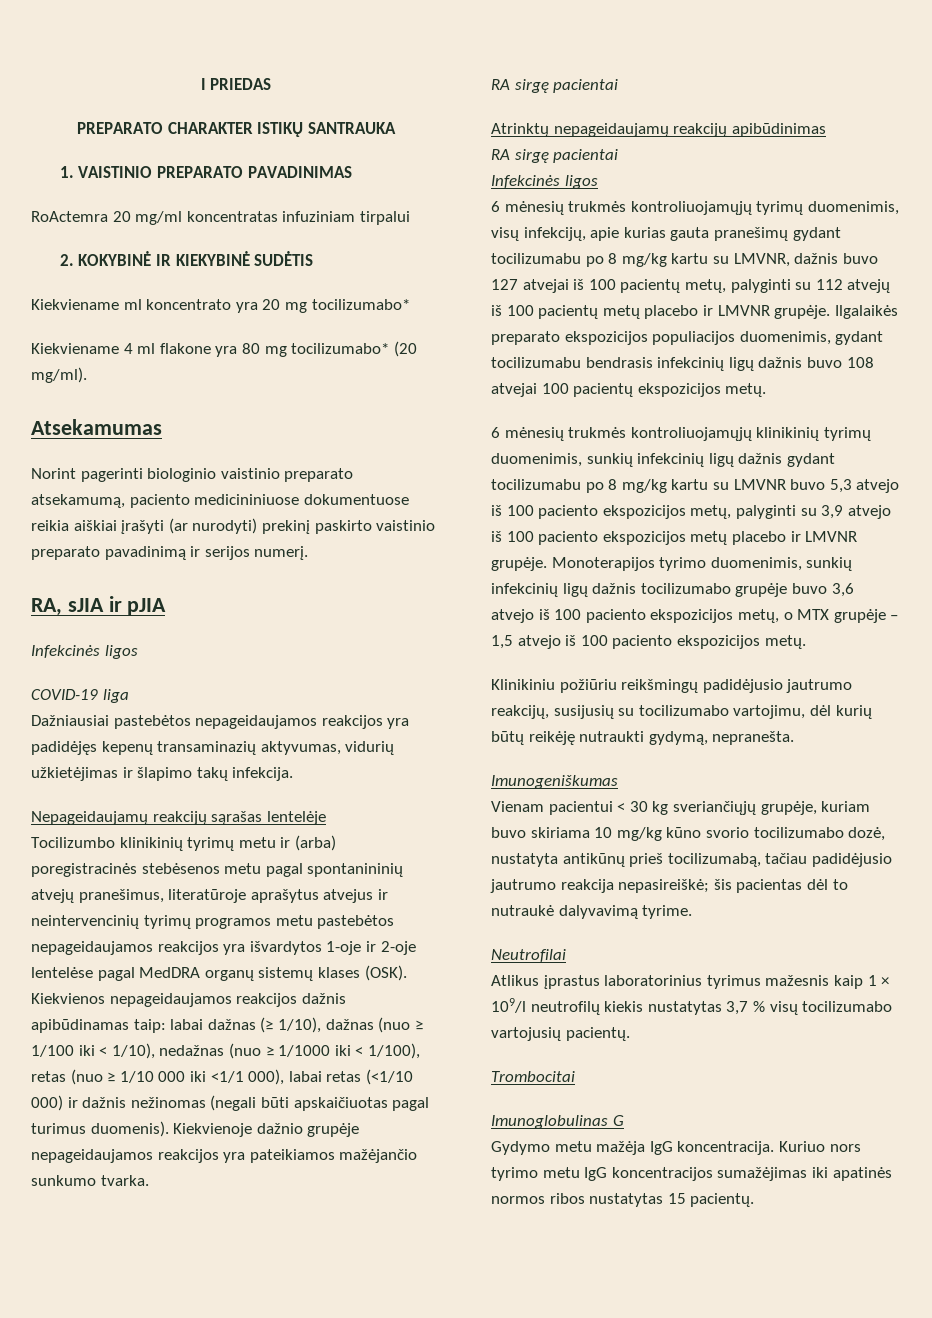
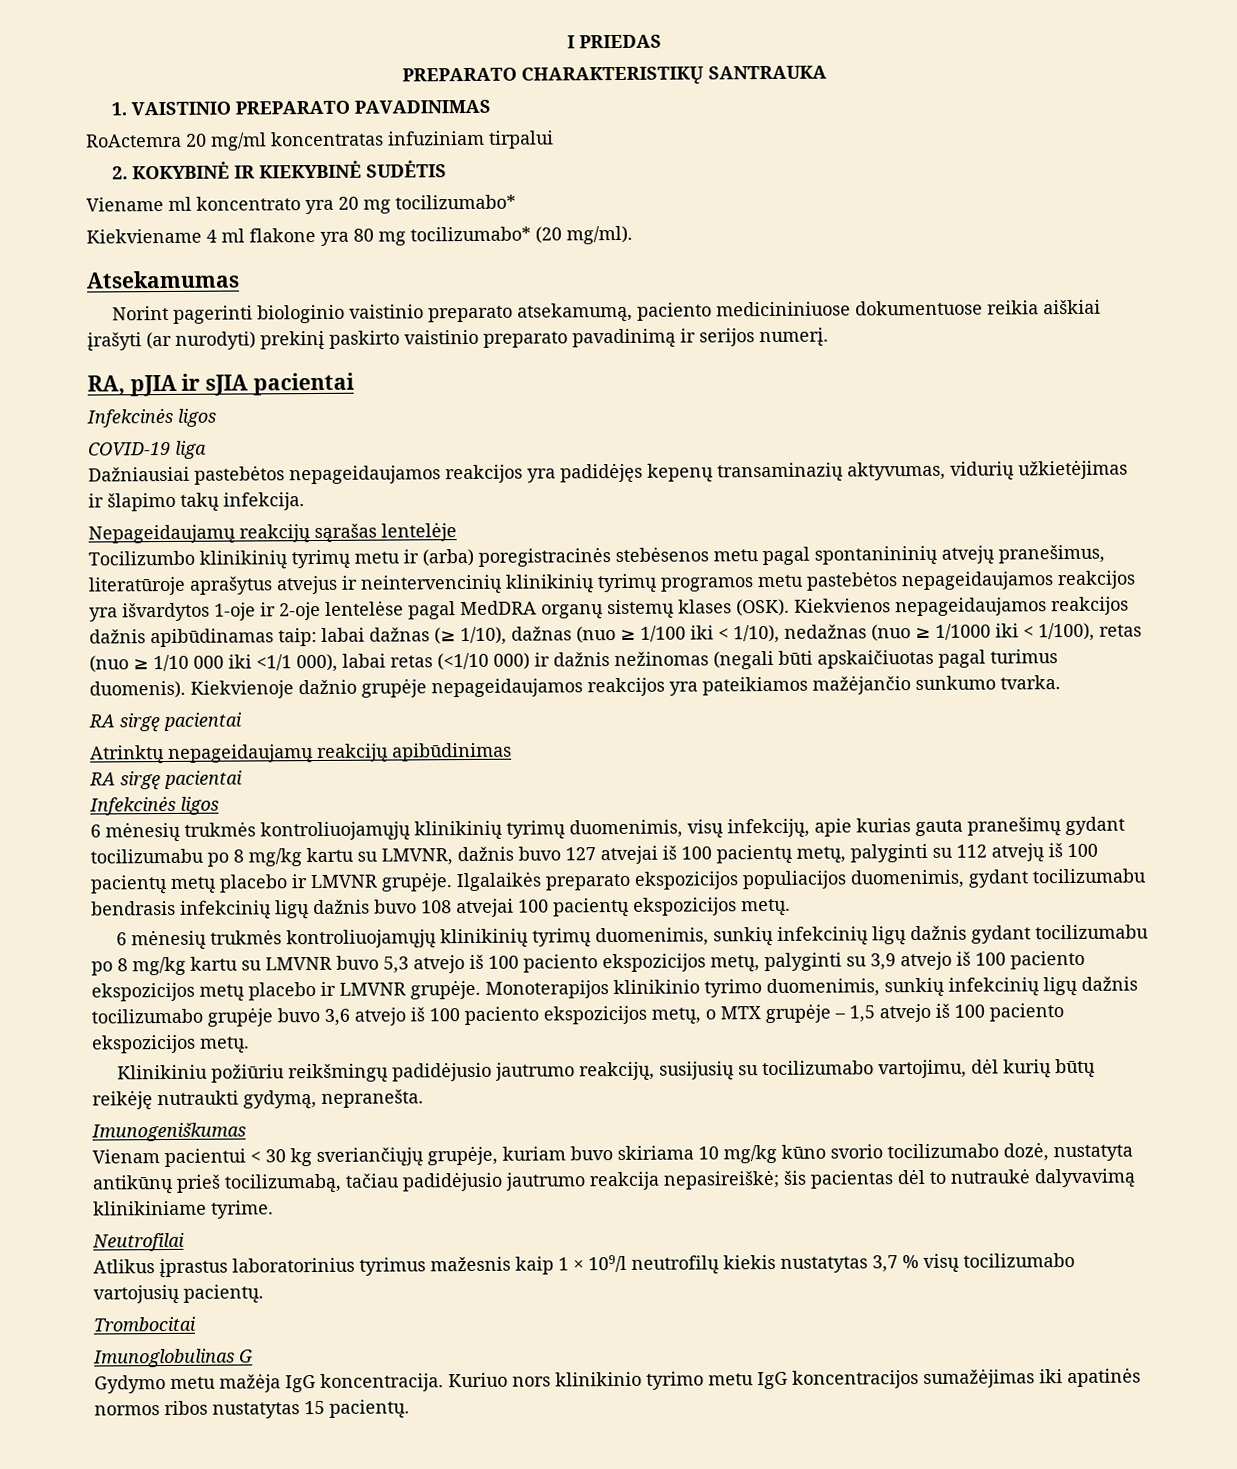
- PREPARATO CHARAKTER ISTIKŲ SANTRAUKA
+ PREPARATO CHARAKTERISTIKŲ SANTRAUKA
- Kiekviename ml koncentrato yra 20 mg tocilizumabo*
+ Viename ml koncentrato yra 20 mg tocilizumabo*
- RA, sJIA ir pJIA
+ RA, pJIA ir sJIA pacientai
- Tocilizumbo klinikinių tyrimų metu ir (arba) poregistracinės stebėsenos metu pagal spontanininių atvejų pranešimus, literatūroje aprašytus atvejus ir neintervencinių tyrimų programos metu pastebėtos nepageidaujamos reakcijos yra išvardytos 1-oje ir 2-oje lentelėse pagal MedDRA organų sistemų klases (OSK).
+ Tocilizumbo klinikinių tyrimų metu ir (arba) poregistracinės stebėsenos metu pagal spontanininių atvejų pranešimus, literatūroje aprašytus atvejus ir neintervencinių klinikinių tyrimų programos metu pastebėtos nepageidaujamos reakcijos yra išvardytos 1-oje ir 2-oje lentelėse pagal MedDRA organų sistemų klases (OSK).
- 6 mėnesių trukmės kontroliuojamųjų tyrimų duomenimis, visų infekcijų, apie kurias gauta pranešimų gydant tocilizumabu po 8 mg/kg kartu su LMVNR, dažnis buvo 127 atvejai iš 100 pacientų metų, palyginti su 112 atvejų iš 100 pacientų metų placebo ir LMVNR grupėje.
+ 6 mėnesių trukmės kontroliuojamųjų klinikinių tyrimų duomenimis, visų infekcijų, apie kurias gauta pranešimų gydant tocilizumabu po 8 mg/kg kartu su LMVNR, dažnis buvo 127 atvejai iš 100 pacientų metų, palyginti su 112 atvejų iš 100 pacientų metų placebo ir LMVNR grupėje.
- Monoterapijos tyrimo duomenimis, sunkių infekcinių ligų dažnis tocilizumabo grupėje buvo 3,6 atvejo iš 100 paciento ekspozicijos metų, o MTX grupėje – 1,5 atvejo iš 100 paciento ekspozicijos metų.
+ Monoterapijos klinikinio tyrimo duomenimis, sunkių infekcinių ligų dažnis tocilizumabo grupėje buvo 3,6 atvejo iš 100 paciento ekspozicijos metų, o MTX grupėje – 1,5 atvejo iš 100 paciento ekspozicijos metų.
- Vienam pacientui < 30 kg sveriančiųjų grupėje, kuriam buvo skiriama 10 mg/kg kūno svorio tocilizumabo dozė, nustatyta antikūnų prieš tocilizumabą, tačiau padidėjusio jautrumo reakcija nepasireiškė; šis pacientas dėl to nutraukė dalyvavimą tyrime.
+ Vienam pacientui < 30 kg sveriančiųjų grupėje, kuriam buvo skiriama 10 mg/kg kūno svorio tocilizumabo dozė, nustatyta antikūnų prieš tocilizumabą, tačiau padidėjusio jautrumo reakcija nepasireiškė; šis pacientas dėl to nutraukė dalyvavimą klinikiniame tyrime.
- Kuriuo nors tyrimo metu IgG koncentracijos sumažėjimas iki apatinės normos ribos nustatytas 15 pacientų.
+ Kuriuo nors klinikinio tyrimo metu IgG koncentracijos sumažėjimas iki apatinės normos ribos nustatytas 15 pacientų.

